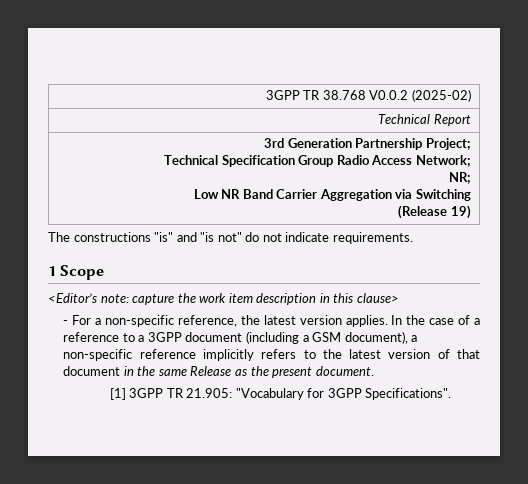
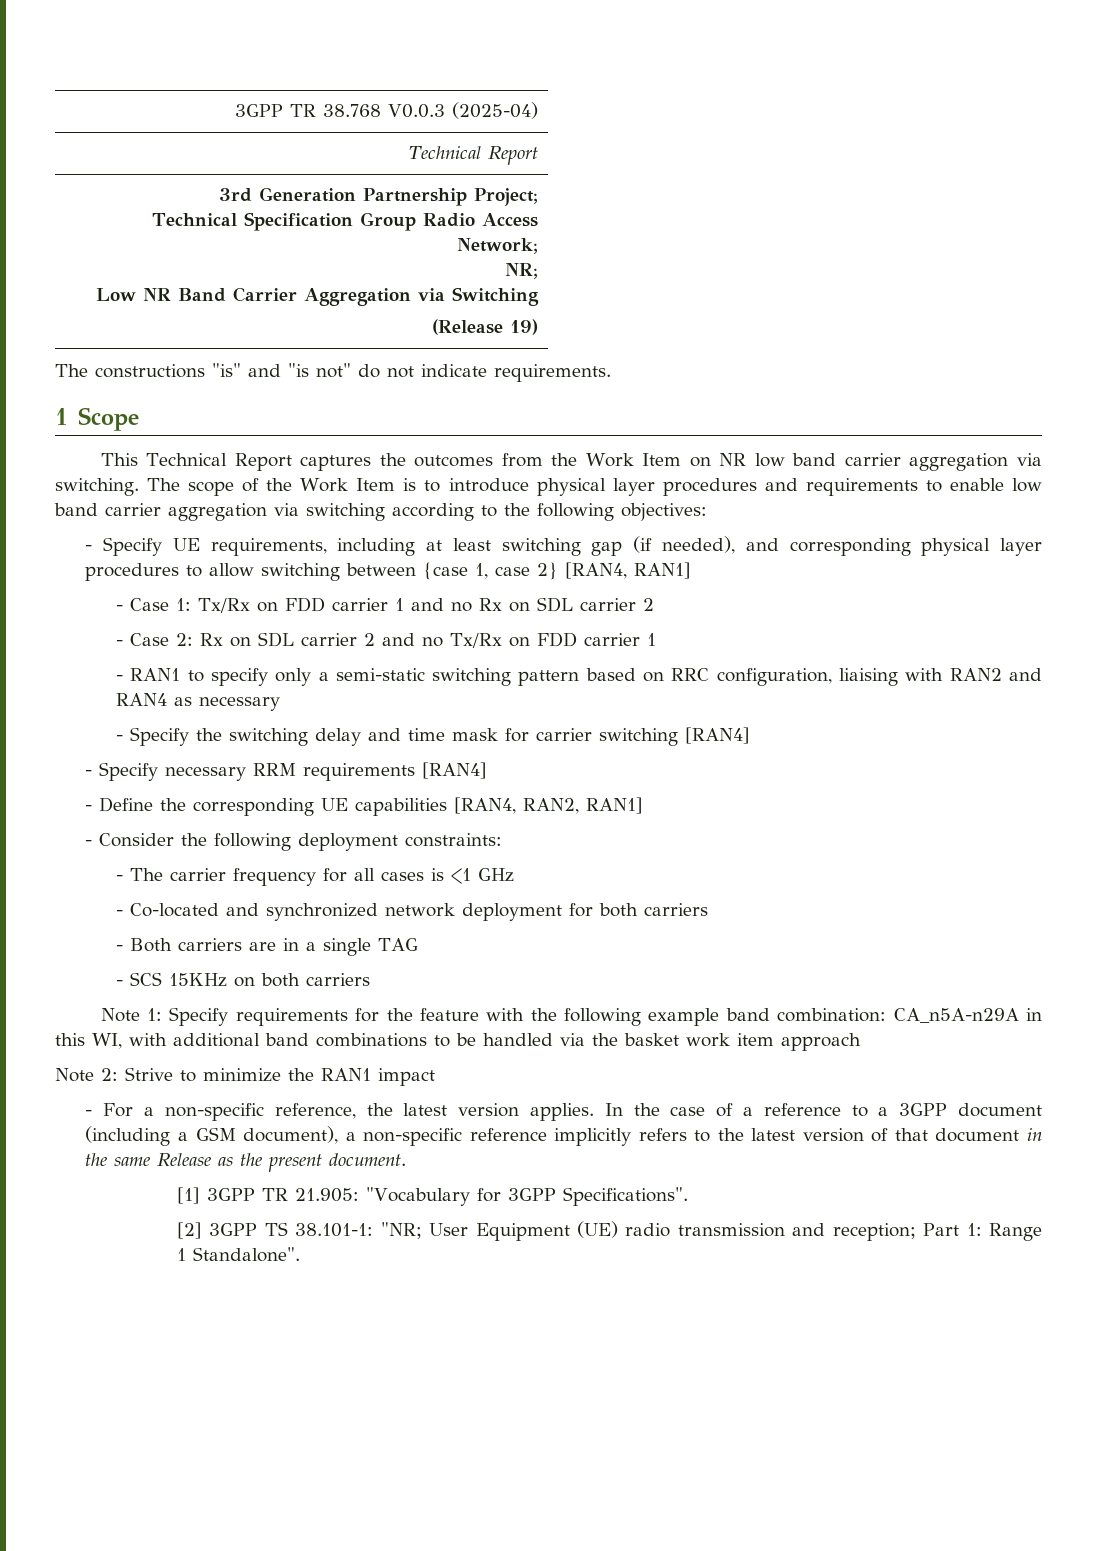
- 3GPP TR 38.768 V0.0.2 (2025-02)
+ 3GPP TR 38.768 V0.0.3 (2025-04)
- <Editor’s note: capture the work item description in this clause>
+ This Technical Report captures the outcomes from the Work Item on NR low band carrier aggregation via switching. The scope of the Work Item is to introduce physical layer procedures and requirements to enable low band carrier aggregation via switching according to the following objectives:
+ - Specify UE requirements, including at least switching gap (if needed), and corresponding physical layer procedures to allow switching between {case 1, case 2} [RAN4, RAN1]
+ - Case 1: Tx/Rx on FDD carrier 1 and no Rx on SDL carrier 2
+ - Case 2: Rx on SDL carrier 2 and no Tx/Rx on FDD carrier 1
+ - RAN1 to specify only a semi-static switching pattern based on RRC configuration, liaising with RAN2 and RAN4 as necessary
+ - Specify the switching delay and time mask for carrier switching [RAN4]
+ - Specify necessary RRM requirements [RAN4]
+ - Define the corresponding UE capabilities [RAN4, RAN2, RAN1]
+ - Consider the following deployment constraints:
+ - The carrier frequency for all cases is <1 GHz
+ - Co-located and synchronized network deployment for both carriers
+ - Both carriers are in a single TAG
+ - SCS 15KHz on both carriers
+ Note 1: Specify requirements for the feature with the following example band combination: CA_n5A-n29A in this WI, with additional band combinations to be handled via the basket work item approach
+ Note 2: Strive to minimize the RAN1 impact
+ [2] 3GPP TS 38.101-1: "NR; User Equipment (UE) radio transmission and reception; Part 1: Range 1 Standalone".

